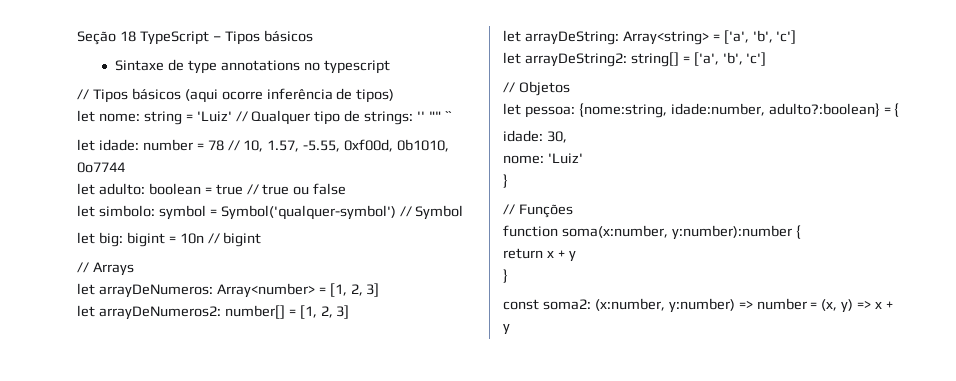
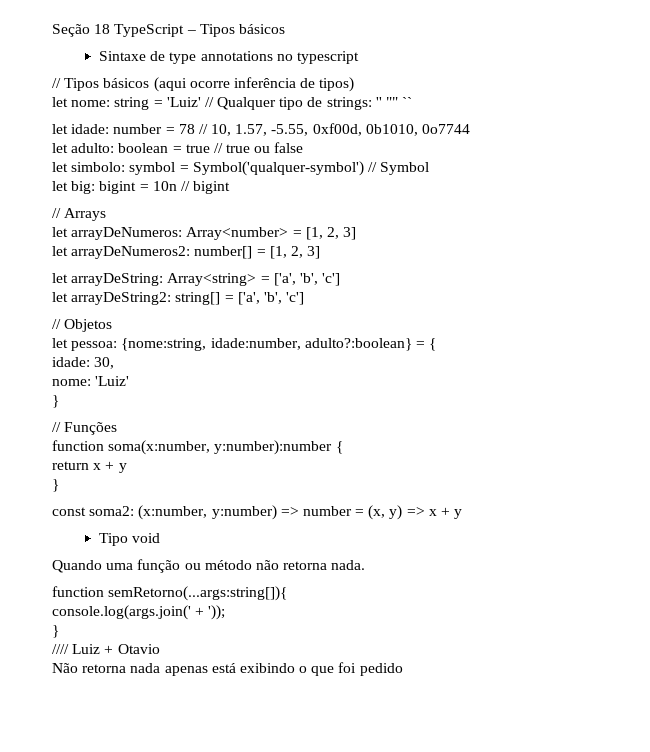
+ Tipo void
+ Quando uma função ou método não retorna nada.
+ function semRetorno(...args:string[]){
+ console.log(args.join(' + '));
+ }
+ //// Luiz + Otavio
+ Não retorna nada apenas está exibindo o que foi pedido

